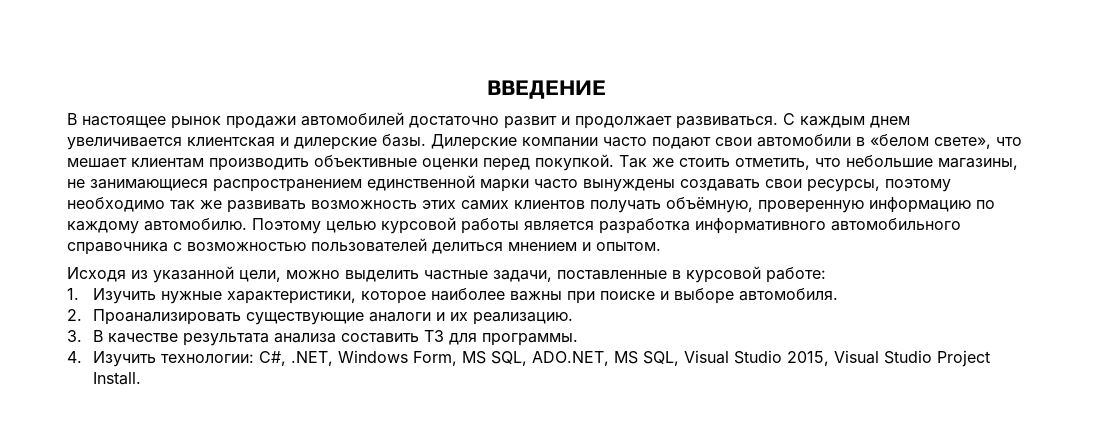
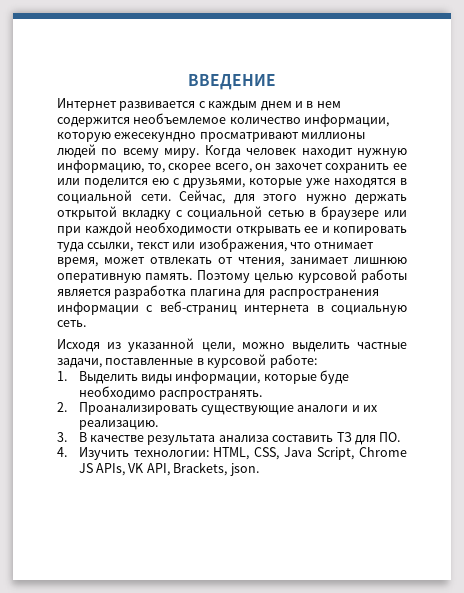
- В настоящее рынок продажи автомобилей достаточно развит и продолжает развиваться. С каждым днем увеличивается клиентская и дилерские базы. Дилерские компании часто подают свои автомобили в «белом свете», что мешает клиентам производить объективные оценки перед покупкой. Так же стоить отметить, что небольшие магазины, не занимающиеся распространением единственной марки часто вынуждены создавать свои ресурсы, поэтому необходимо так же развивать возможность этих самих клиентов получать объёмную, проверенную информацию по каждому автомобилю.
+ Интернет развивается с каждым днем и в нем содержится необъемлемое количество информации, которую ежесекундно просматривают миллионы людей по всему миру. Когда человек находит нужную информацию, то, скорее всего, он захочет сохранить ее или поделится ею с друзьями, которые уже находятся в социальной сети. Сейчас, для этого нужно держать открытой вкладку с социальной сетью в браузере или при каждой необходимости открывать ее и копировать туда ссылки, текст или изображения, что отнимает время, может отвлекать от чтения, занимает лишнюю оперативную память.
- Поэтому целью курсовой работы является разработка информативного автомобильного справочника с возможностью пользователей делиться мнением и опытом.
+ Поэтому целью курсовой работы является разработка плагина для распространения информации с веб-страниц интернета в социальную сеть.
- 1. Изучить нужные характеристики, которое наиболее важны при поиске и выборе автомобиля.
+ 1. Выделить виды информации, которые буде необходимо распространять.
- 3. В качестве результата анализа составить ТЗ для программы.
+ 3. В качестве результата анализа составить ТЗ для ПО.
- 4. Изучить технологии: C#, .NET, Windows Form, MS SQL, ADO.NET, MS SQL, Visual Studio 2015, Visual Studio Project Install.
+ 4. Изучить технологии: HTML, CSS, Java Script, Chrome JS APIs, VK API, Brackets, json.

